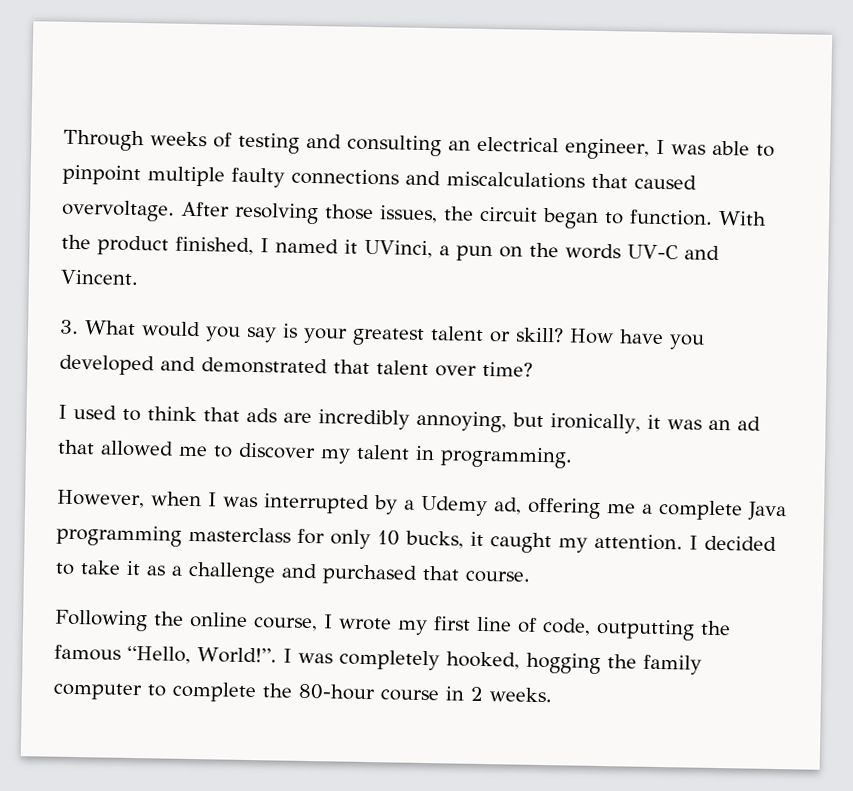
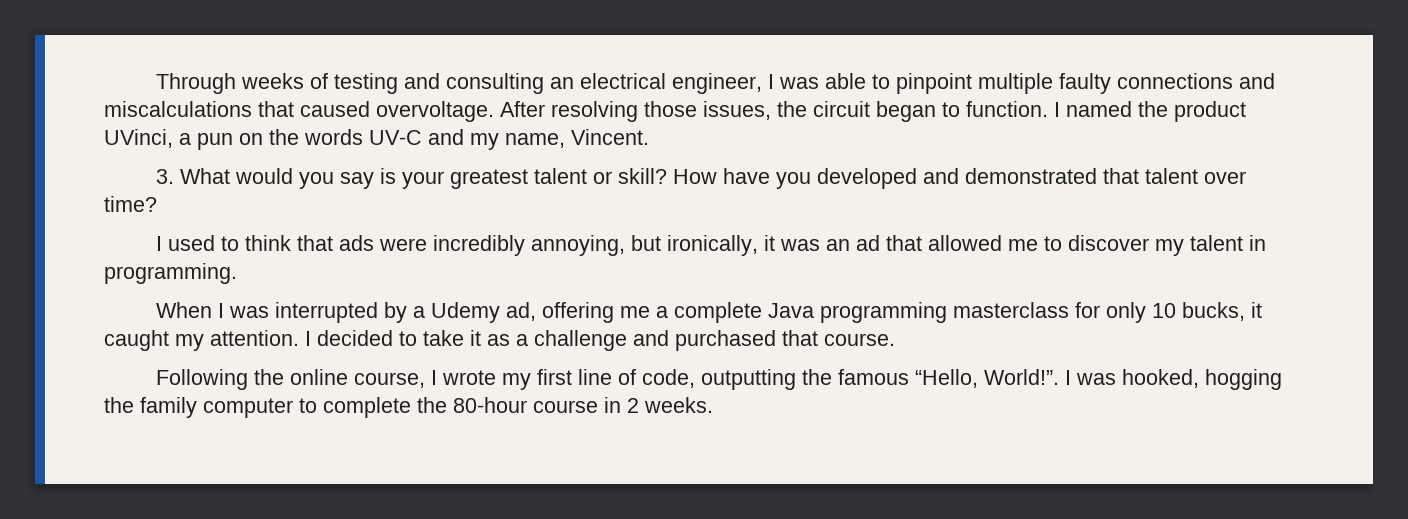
- With the product finished, I named it UVinci, a pun on the words UV-C and Vincent.
+ I named the product UVinci, a pun on the words UV-C and my name, Vincent.
- I used to think that ads are incredibly annoying, but ironically, it was an ad that allowed me to discover my talent in programming.
+ I used to think that ads were incredibly annoying, but ironically, it was an ad that allowed me to discover my talent in programming.
- However, when I was interrupted by a Udemy ad, offering me a complete Java programming masterclass for only 10 bucks, it caught my attention.
+ When I was interrupted by a Udemy ad, offering me a complete Java programming masterclass for only 10 bucks, it caught my attention.
- I was completely hooked, hogging the family computer to complete the 80-hour course in 2 weeks.
+ I was hooked, hogging the family computer to complete the 80-hour course in 2 weeks.

